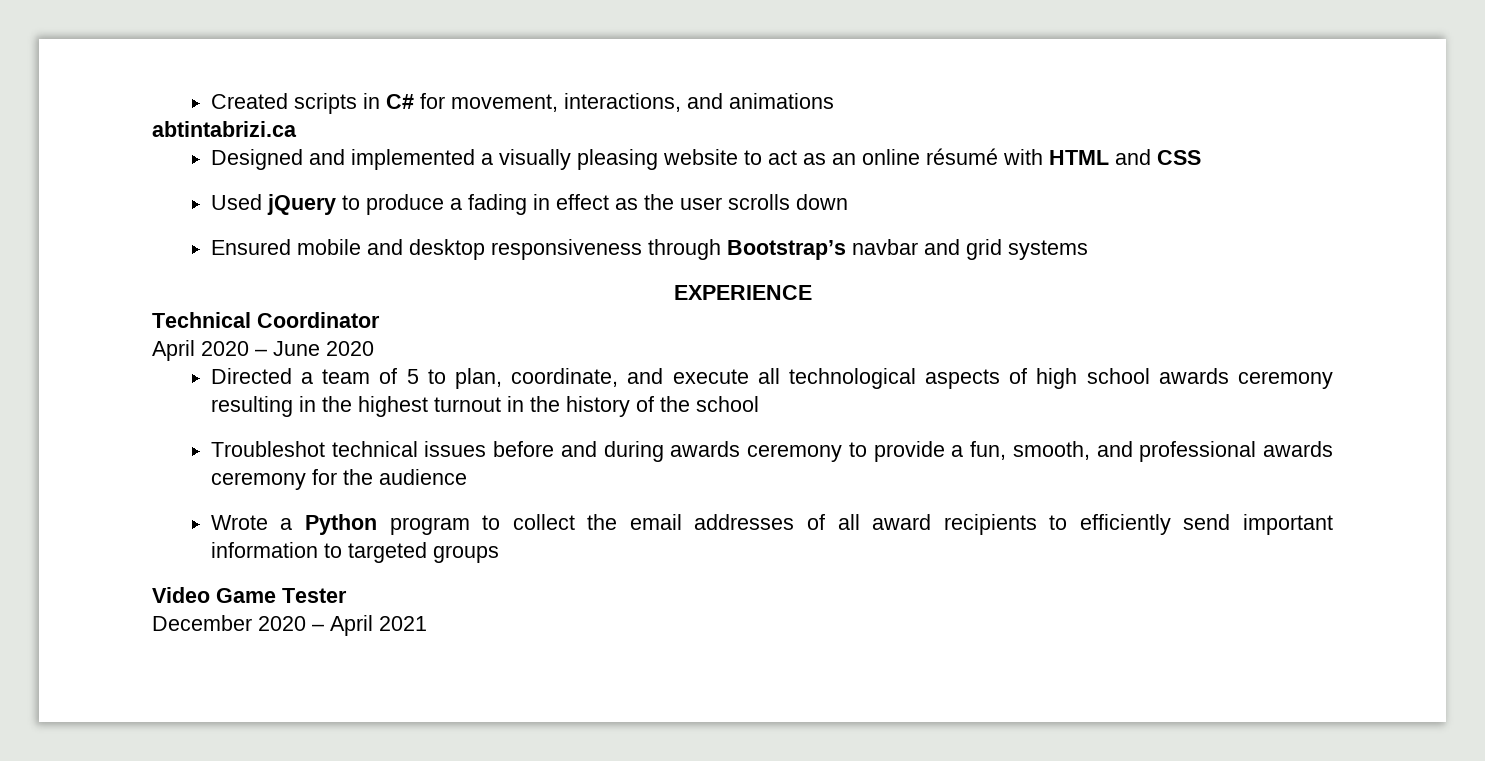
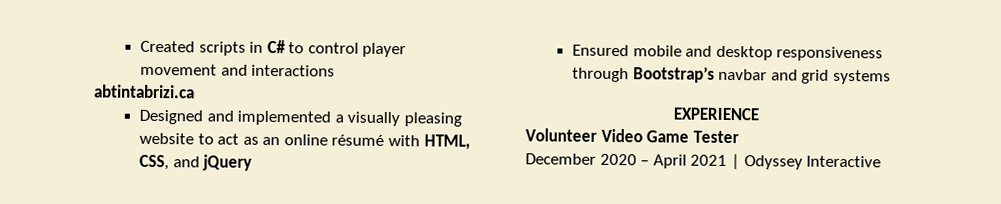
- Created scripts in C# for movement, interactions, and animations
+ Created scripts in C# to control player movement and interactions
- Designed and implemented a visually pleasing website to act as an online résumé with HTML and CSS
- Used jQuery to produce a fading in effect as the user scrolls down
+ Designed and implemented a visually pleasing website to act as an online résumé with HTML, CSS, and jQuery
- Technical Coordinator
- April 2020 – June 2020
- Directed a team of 5 to plan, coordinate, and execute all technological aspects of high school awards ceremony resulting in the highest turnout in the history of the school
- Troubleshot technical issues before and during awards ceremony to provide a fun, smooth, and professional awards ceremony for the audience
- Wrote a Python program to collect the email addresses of all award recipients to efficiently send important information to targeted groups
- Video Game Tester
+ Volunteer Video Game Tester
- December 2020 – April 2021
+ December 2020 – April 2021 | Odyssey Interactive

